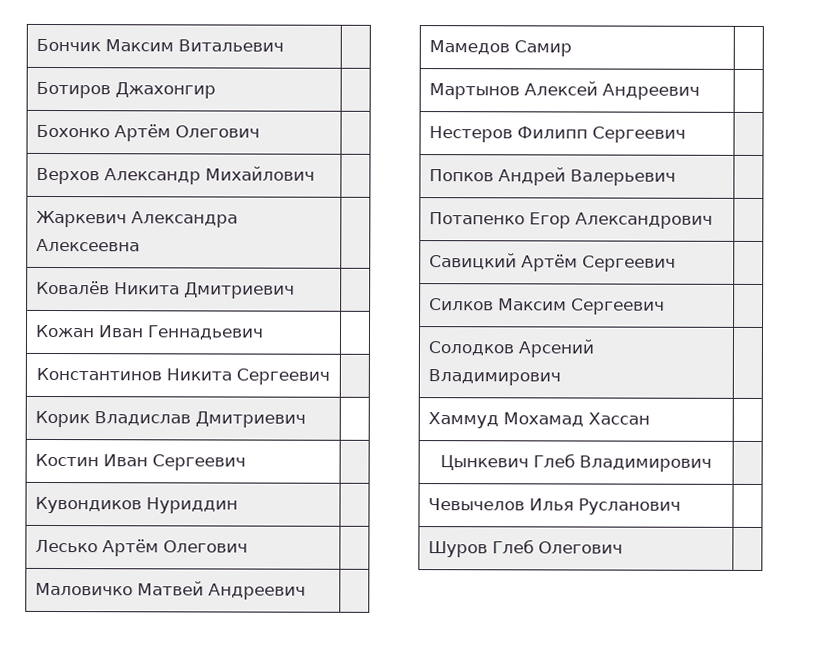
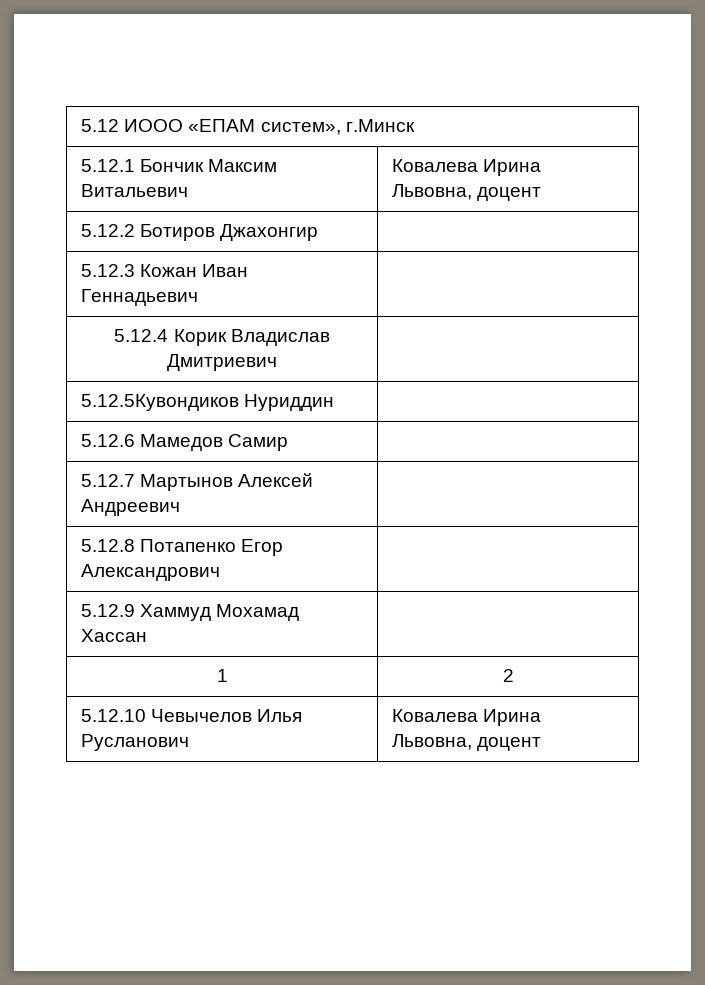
- Бончик Максим Витальевич |
- Ботиров Джахонгир |
- Бохонко Артём Олегович |
- Верхов Александр Михайлович |
- Жаркевич Александра Алексеевна |
- Ковалёв Никита Дмитриевич |
- Кожан Иван Геннадьевич |
+ 5.12 ИООО «ЕПАМ систем», г.Минск
+ 5.12.1 Бончик Максим Витальевич | Ковалева Ирина Львовна, доцент
+ 5.12.2 Ботиров Джахонгир |
+ 5.12.3 Кожан Иван Геннадьевич |
- Константинов Никита Сергеевич |
- Корик Владислав Дмитриевич |
+ 5.12.4 Корик Владислав Дмитриевич |
- Костин Иван Сергеевич |
- Кувондиков Нуриддин |
- Лесько Артём Олегович |
- Маловичко Матвей Андреевич |
- Мамедов Самир |
+ 5.12.5Кувондиков Нуриддин |
+ 5.12.6 Мамедов Самир |
- Мартынов Алексей Андреевич |
+ 5.12.7 Мартынов Алексей Андреевич |
- Нестеров Филипп Сергеевич |
- Попков Андрей Валерьевич |
- Потапенко Егор Александрович |
- Савицкий Артём Сергеевич |
- Силков Максим Сергеевич |
- Солодков Арсений Владимирович |
- Хаммуд Мохамад Хассан |
+ 5.12.8 Потапенко Егор Александрович |
+ 5.12.9 Хаммуд Мохамад Хассан |
- Цынкевич Глеб Владимирович |
- Чевычелов Илья Русланович |
- Шуров Глеб Олегович |
+ 1 | 2
+ 5.12.10 Чевычелов Илья Русланович | Ковалева Ирина Львовна, доцент

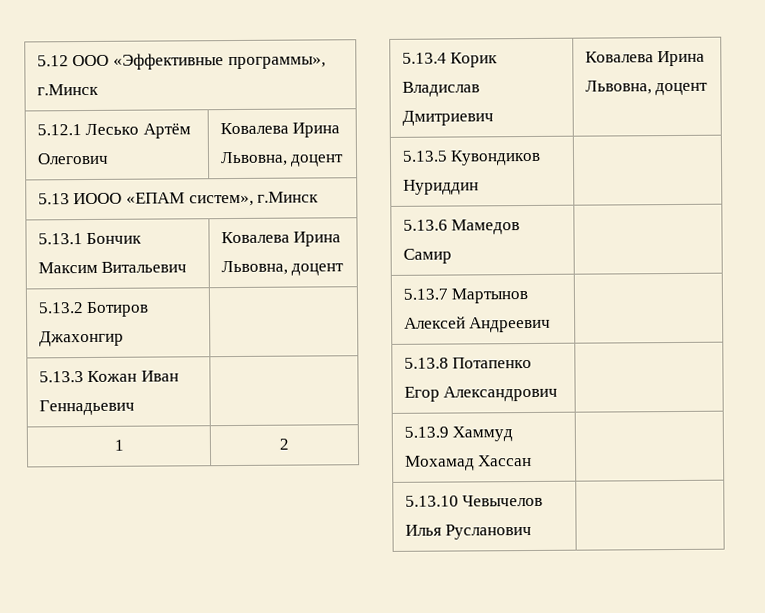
- 5.12 ИООО «ЕПАМ систем», г.Минск
+ 5.12 ООО «Эффективные программы», г.Минск
+ 5.12.1 Лесько Артём Олегович | Ковалева Ирина Львовна, доцент
+ 5.13 ИООО «ЕПАМ систем», г.Минск
- 5.12.1 Бончик Максим Витальевич | Ковалева Ирина Львовна, доцент
+ 5.13.1 Бончик Максим Витальевич | Ковалева Ирина Львовна, доцент
- 5.12.2 Ботиров Джахонгир |
+ 5.13.2 Ботиров Джахонгир |
- 5.12.3 Кожан Иван Геннадьевич |
+ 5.13.3 Кожан Иван Геннадьевич |
- 5.12.4 Корик Владислав Дмитриевич |
- 5.12.5Кувондиков Нуриддин |
- 5.12.6 Мамедов Самир |
- 5.12.7 Мартынов Алексей Андреевич |
- 5.12.8 Потапенко Егор Александрович |
- 5.12.9 Хаммуд Мохамад Хассан |
  1 | 2
- 5.12.10 Чевычелов Илья Русланович | Ковалева Ирина Львовна, доцент
+ 5.13.4 Корик Владислав Дмитриевич | Ковалева Ирина Львовна, доцент
+ 5.13.5 Кувондиков Нуриддин |
+ 5.13.6 Мамедов Самир |
+ 5.13.7 Мартынов Алексей Андреевич |
+ 5.13.8 Потапенко Егор Александрович |
+ 5.13.9 Хаммуд Мохамад Хассан |
+ 5.13.10 Чевычелов Илья Русланович |

